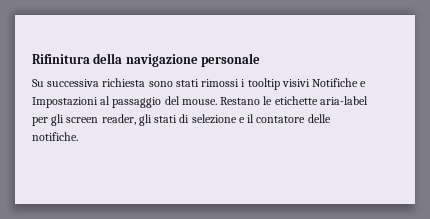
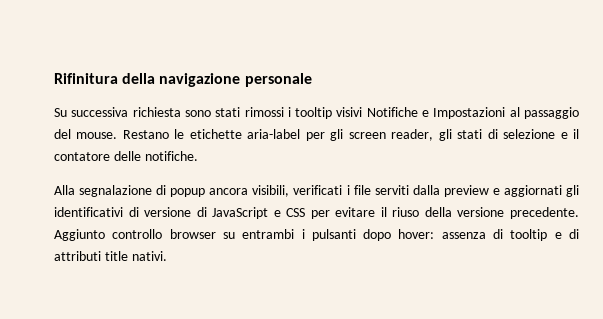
+ Alla segnalazione di popup ancora visibili, verificati i file serviti dalla preview e aggiornati gli identificativi di versione di JavaScript e CSS per evitare il riuso della versione precedente. Aggiunto controllo browser su entrambi i pulsanti dopo hover: assenza di tooltip e di attributi title nativi.

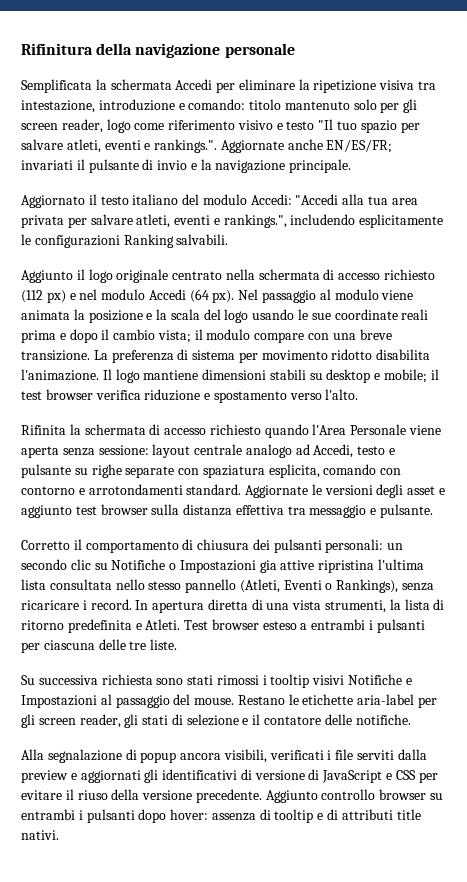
+ Semplificata la schermata Accedi per eliminare la ripetizione visiva tra intestazione, introduzione e comando: titolo mantenuto solo per gli screen reader, logo come riferimento visivo e testo "Il tuo spazio per salvare atleti, eventi e rankings.". Aggiornate anche EN/ES/FR; invariati il pulsante di invio e la navigazione principale.
+ Aggiornato il testo italiano del modulo Accedi: "Accedi alla tua area privata per salvare atleti, eventi e rankings.", includendo esplicitamente le configurazioni Ranking salvabili.
+ Aggiunto il logo originale centrato nella schermata di accesso richiesto (112 px) e nel modulo Accedi (64 px). Nel passaggio al modulo viene animata la posizione e la scala del logo usando le sue coordinate reali prima e dopo il cambio vista; il modulo compare con una breve transizione. La preferenza di sistema per movimento ridotto disabilita l'animazione. Il logo mantiene dimensioni stabili su desktop e mobile; il test browser verifica riduzione e spostamento verso l'alto.
+ Rifinita la schermata di accesso richiesto quando l'Area Personale viene aperta senza sessione: layout centrale analogo ad Accedi, testo e pulsante su righe separate con spaziatura esplicita, comando con contorno e arrotondamenti standard. Aggiornate le versioni degli asset e aggiunto test browser sulla distanza effettiva tra messaggio e pulsante.
+ Corretto il comportamento di chiusura dei pulsanti personali: un secondo clic su Notifiche o Impostazioni gia attive ripristina l'ultima lista consultata nello stesso pannello (Atleti, Eventi o Rankings), senza ricaricare i record. In apertura diretta di una vista strumenti, la lista di ritorno predefinita e Atleti. Test browser esteso a entrambi i pulsanti per ciascuna delle tre liste.

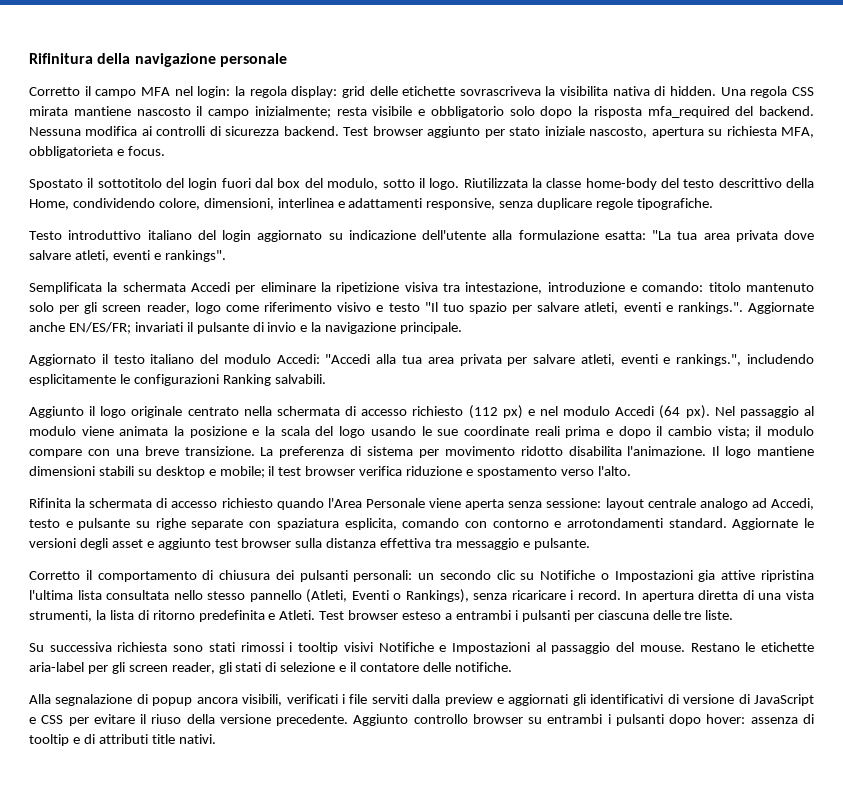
+ Corretto il campo MFA nel login: la regola display: grid delle etichette sovrascriveva la visibilita nativa di hidden. Una regola CSS mirata mantiene nascosto il campo inizialmente; resta visibile e obbligatorio solo dopo la risposta mfa_required del backend. Nessuna modifica ai controlli di sicurezza backend. Test browser aggiunto per stato iniziale nascosto, apertura su richiesta MFA, obbligatorieta e focus.
+ Spostato il sottotitolo del login fuori dal box del modulo, sotto il logo. Riutilizzata la classe home-body del testo descrittivo della Home, condividendo colore, dimensioni, interlinea e adattamenti responsive, senza duplicare regole tipografiche.
+ Testo introduttivo italiano del login aggiornato su indicazione dell'utente alla formulazione esatta: "La tua area privata dove salvare atleti, eventi e rankings".

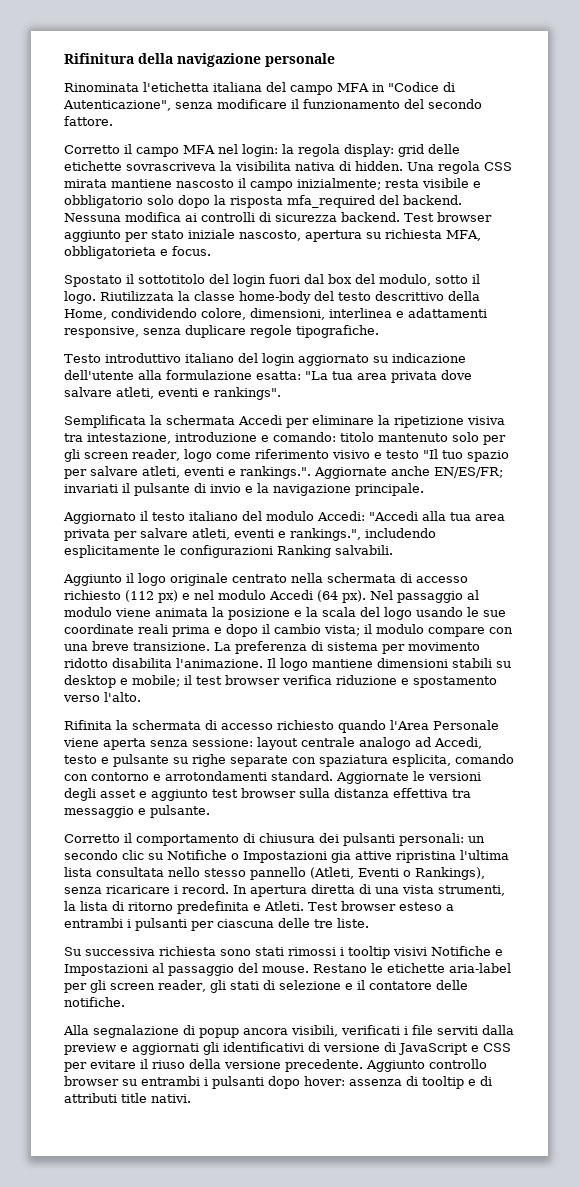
+ Rinominata l'etichetta italiana del campo MFA in "Codice di Autenticazione", senza modificare il funzionamento del secondo fattore.

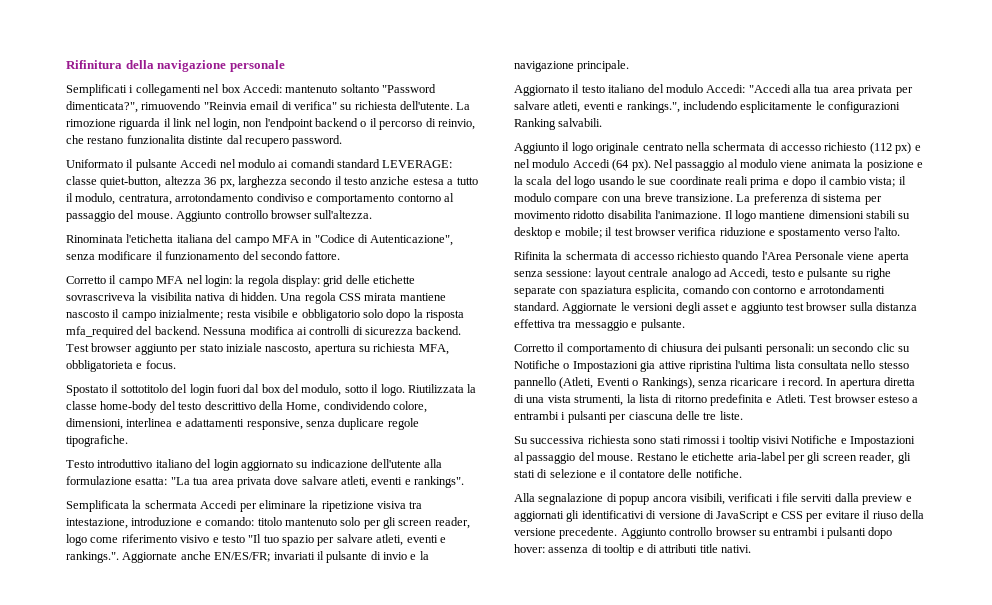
+ Semplificati i collegamenti nel box Accedi: mantenuto soltanto "Password dimenticata?", rimuovendo "Reinvia email di verifica" su richiesta dell'utente. La rimozione riguarda il link nel login, non l'endpoint backend o il percorso di reinvio, che restano funzionalita distinte dal recupero password.
+ Uniformato il pulsante Accedi nel modulo ai comandi standard LEVERAGE: classe quiet-button, altezza 36 px, larghezza secondo il testo anziche estesa a tutto il modulo, centratura, arrotondamento condiviso e comportamento contorno al passaggio del mouse. Aggiunto controllo browser sull'altezza.

